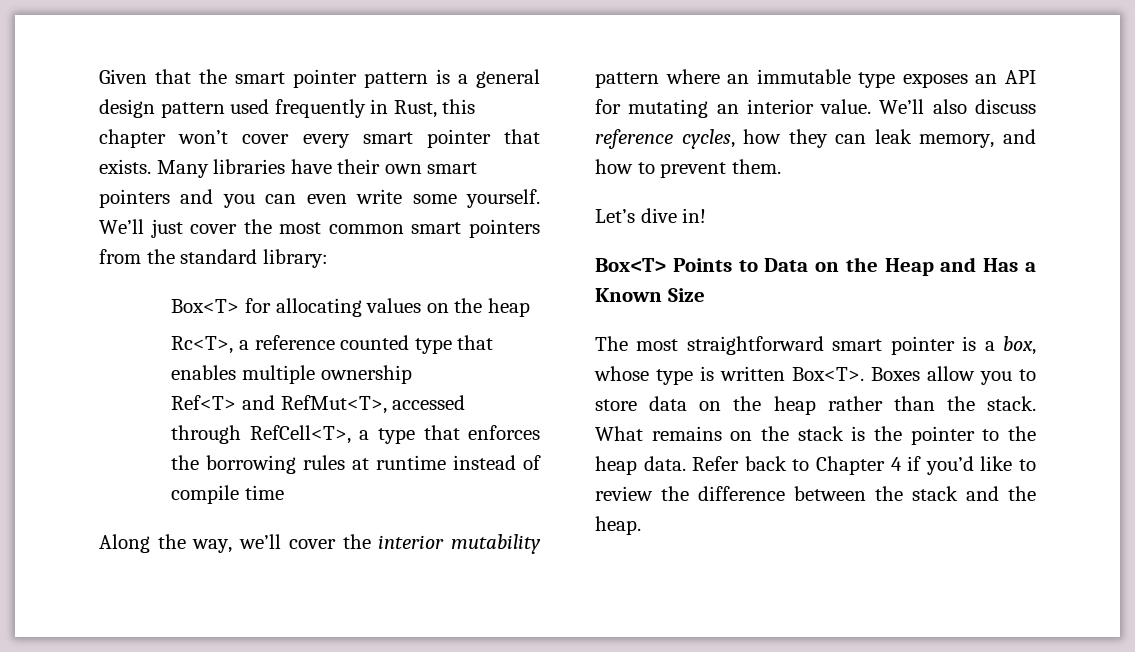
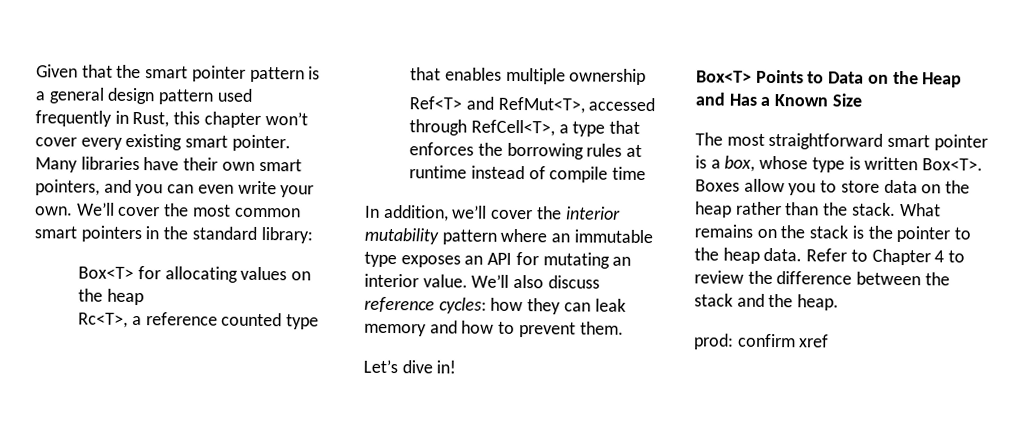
- Given that the smart pointer pattern is a general design pattern used frequently in Rust, this chapter won’t cover every smart pointer that exists.
+ Given that the smart pointer pattern is a general design pattern used frequently in Rust, this chapter won’t cover every existing smart pointer.
- Many libraries have their own smart pointers and you can even write some yourself. We’ll just cover the most common smart pointers from the standard library:
+ Many libraries have their own smart pointers, and you can even write your own. We’ll cover the most common smart pointers in the standard library:
- Along the way, we’ll cover the interior mutability pattern where an immutable type exposes an API for mutating an interior value.
+ In addition, we’ll cover the interior mutability pattern where an immutable type exposes an API for mutating an interior value.
- We’ll also discuss reference cycles, how they can leak memory, and how to prevent them.
+ We’ll also discuss reference cycles: how they can leak memory and how to prevent them.
- Refer back to Chapter 4 if you’d like to review the difference between the stack and the heap.
+ Refer to Chapter 4 to review the difference between the stack and the heap.
+ prod: confirm xref

